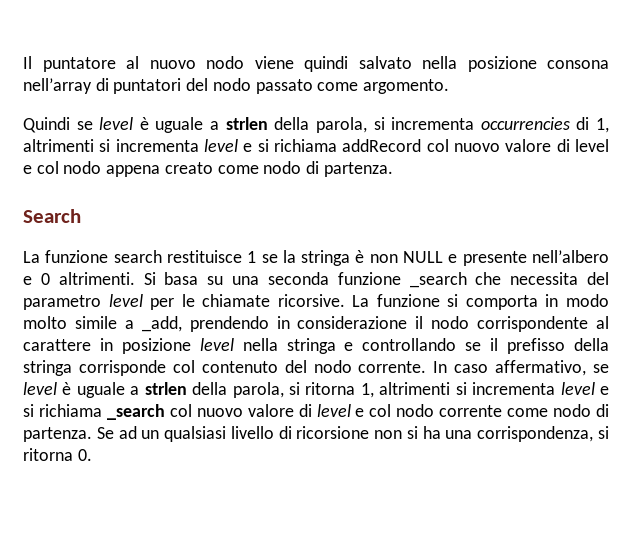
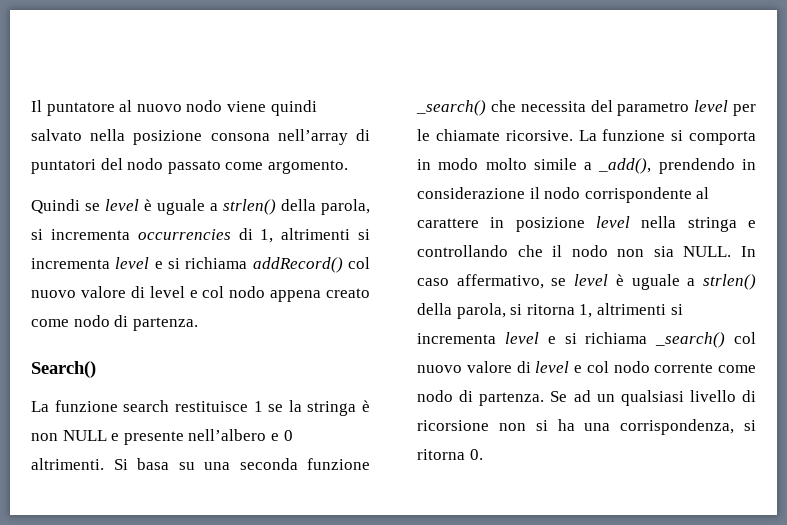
- Quindi se level è uguale a strlen della parola, si incrementa occurrencies di 1, altrimenti si incrementa level e si richiama addRecord col nuovo valore di level e col nodo appena creato come nodo di partenza.
+ Quindi se level è uguale a strlen() della parola, si incrementa occurrencies di 1, altrimenti si incrementa level e si richiama addRecord() col nuovo valore di level e col nodo appena creato come nodo di partenza.
- Search
+ Search()
- Si basa su una seconda funzione _search che necessita del parametro level per le chiamate ricorsive.
+ Si basa su una seconda funzione _search() che necessita del parametro level per le chiamate ricorsive.
- La funzione si comporta in modo molto simile a _add, prendendo in considerazione il nodo corrispondente al carattere in posizione level nella stringa e controllando se il prefisso della stringa corrisponde col contenuto del nodo corrente.
+ La funzione si comporta in modo molto simile a _add(), prendendo in considerazione il nodo corrispondente al carattere in posizione level nella stringa e controllando che il nodo non sia NULL.
- In caso affermativo, se level è uguale a strlen della parola, si ritorna 1, altrimenti si incrementa level e si richiama _search col nuovo valore di level e col nodo corrente come nodo di partenza.
+ In caso affermativo, se level è uguale a strlen() della parola, si ritorna 1, altrimenti si incrementa level e si richiama _search() col nuovo valore di level e col nodo corrente come nodo di partenza.

